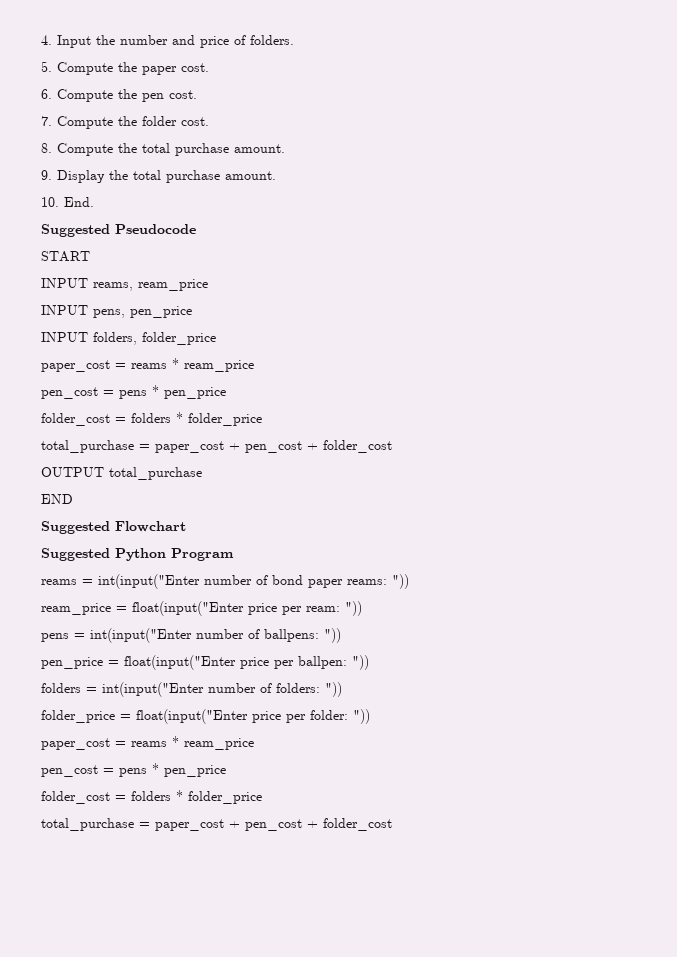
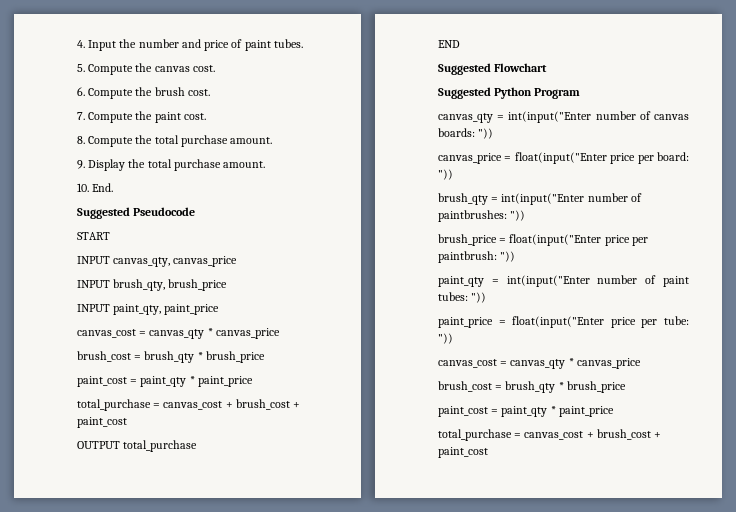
- 4. Input the number and price of folders.
+ 4. Input the number and price of paint tubes.
- 5. Compute the paper cost.
+ 5. Compute the canvas cost.
- 6. Compute the pen cost.
+ 6. Compute the brush cost.
- 7. Compute the folder cost.
+ 7. Compute the paint cost.
- INPUT reams, ream_price
- INPUT pens, pen_price
- INPUT folders, folder_price
- paper_cost = reams * ream_price
- pen_cost = pens * pen_price
- folder_cost = folders * folder_price
- total_purchase = paper_cost + pen_cost + folder_cost
+ INPUT canvas_qty, canvas_price
+ INPUT brush_qty, brush_price
+ INPUT paint_qty, paint_price
+ canvas_cost = canvas_qty * canvas_price
+ brush_cost = brush_qty * brush_price
+ paint_cost = paint_qty * paint_price
+ total_purchase = canvas_cost + brush_cost + paint_cost
- reams = int(input("Enter number of bond paper reams: "))
- ream_price = float(input("Enter price per ream: "))
- pens = int(input("Enter number of ballpens: "))
- pen_price = float(input("Enter price per ballpen: "))
- folders = int(input("Enter number of folders: "))
- folder_price = float(input("Enter price per folder: "))
- paper_cost = reams * ream_price
- pen_cost = pens * pen_price
- folder_cost = folders * folder_price
- total_purchase = paper_cost + pen_cost + folder_cost
+ canvas_qty = int(input("Enter number of canvas boards: "))
+ canvas_price = float(input("Enter price per board: "))
+ brush_qty = int(input("Enter number of paintbrushes: "))
+ brush_price = float(input("Enter price per paintbrush: "))
+ paint_qty = int(input("Enter number of paint tubes: "))
+ paint_price = float(input("Enter price per tube: "))
+ canvas_cost = canvas_qty * canvas_price
+ brush_cost = brush_qty * brush_price
+ paint_cost = paint_qty * paint_price
+ total_purchase = canvas_cost + brush_cost + paint_cost

